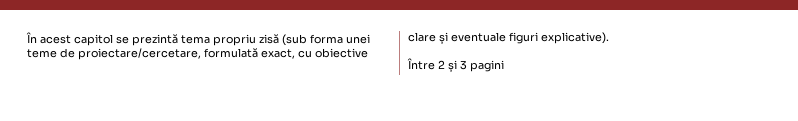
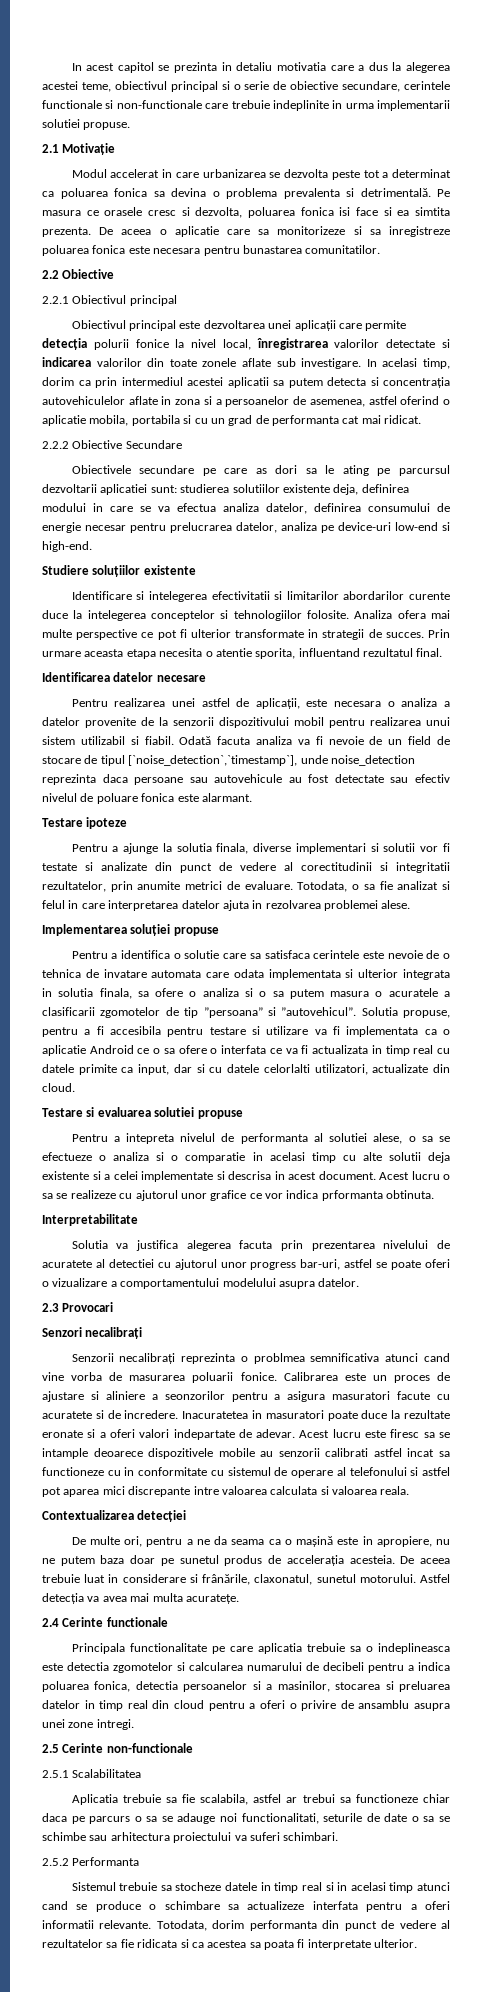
- În acest capitol se prezintă tema propriu zisă (sub forma unei teme de proiectare/cercetare, formulată exact, cu obiective clare și eventuale figuri explicative).
- Între 2 și 3 pagini
+ In acest capitol se prezinta in detaliu motivatia care a dus la alegerea acestei teme, obiectivul principal si o serie de obiective secundare, cerintele functionale si non-functionale care trebuie indeplinite in urma implementarii solutiei propuse.
+ 2.1 Motivație
+ Modul accelerat in care urbanizarea se dezvolta peste tot a determinat ca poluarea fonica sa devina o problema prevalenta si detrimentală. Pe masura ce orasele cresc si dezvolta, poluarea fonica isi face si ea simtita prezenta. De aceea o aplicatie care sa monitorizeze si sa inregistreze poluarea fonica este necesara pentru bunastarea comunitatilor.
+ 2.2 Obiective
+ 2.2.1 Obiectivul principal
+ Obiectivul principal este dezvoltarea unei aplicații care permite detecția polurii fonice la nivel local, înregistrarea valorilor detectate si indicarea valorilor din toate zonele aflate sub investigare. In acelasi timp, dorim ca prin intermediul acestei aplicatii sa putem detecta si concentrația autovehiculelor aflate in zona si a persoanelor de asemenea, astfel oferind o aplicatie mobila, portabila si cu un grad de performanta cat mai ridicat.
+ 2.2.2 Obiective Secundare
+ Obiectivele secundare pe care as dori sa le ating pe parcursul dezvoltarii aplicatiei sunt: studierea solutiilor existente deja, definirea modului in care se va efectua analiza datelor, definirea consumului de energie necesar pentru prelucrarea datelor, analiza pe device-uri low-end si high-end.
+ Studiere soluțiilor existente
+ Identificare si intelegerea efectivitatii si limitarilor abordarilor curente duce la intelegerea conceptelor si tehnologiilor folosite. Analiza ofera mai multe perspective ce pot fi ulterior transformate in strategii de succes. Prin urmare aceasta etapa necesita o atentie sporita, influentand rezultatul final.
+ Identificarea datelor necesare
+ Pentru realizarea unei astfel de aplicații, este necesara o analiza a datelor provenite de la senzorii dispozitivului mobil pentru realizarea unui sistem utilizabil si fiabil. Odată facuta analiza va fi nevoie de un field de stocare de tipul [`noise_detection`,`timestamp`], unde noise_detection reprezinta daca persoane sau autovehicule au fost detectate sau efectiv nivelul de poluare fonica este alarmant.
+ Testare ipoteze
+ Pentru a ajunge la solutia finala, diverse implementari si solutii vor fi testate si analizate din punct de vedere al corectitudinii si integritatii rezultatelor, prin anumite metrici de evaluare. Totodata, o sa fie analizat si felul in care interpretarea datelor ajuta in rezolvarea problemei alese.
+ Implementarea soluției propuse
+ Pentru a identifica o solutie care sa satisfaca cerintele este nevoie de o tehnica de invatare automata care odata implementata si ulterior integrata in solutia finala, sa ofere o analiza si o sa putem masura o acuratele a clasificarii zgomotelor de tip ”persoana” si ”autovehicul”. Solutia propuse, pentru a fi accesibila pentru testare si utilizare va fi implementata ca o aplicatie Android ce o sa ofere o interfata ce va fi actualizata in timp real cu datele primite ca input, dar si cu datele celorlalti utilizatori, actualizate din cloud.
+ Testare si evaluarea solutiei propuse
+ Pentru a intepreta nivelul de performanta al solutiei alese, o sa se efectueze o analiza si o comparatie in acelasi timp cu alte solutii deja existente si a celei implementate si descrisa in acest document. Acest lucru o sa se realizeze cu ajutorul unor grafice ce vor indica prformanta obtinuta.
+ Interpretabilitate
+ Solutia va justifica alegerea facuta prin prezentarea nivelului de acuratete al detectiei cu ajutorul unor progress bar-uri, astfel se poate oferi o vizualizare a comportamentului modelului asupra datelor.
+ 2.3 Provocari
+ Senzori necalibrați
+ Senzorii necalibrați reprezinta o problmea semnificativa atunci cand vine vorba de masurarea poluarii fonice. Calibrarea este un proces de ajustare si aliniere a seonzorilor pentru a asigura masuratori facute cu acuratete si de incredere. Inacuratetea in masuratori poate duce la rezultate eronate si a oferi valori indepartate de adevar. Acest lucru este firesc sa se intample deoarece dispozitivele mobile au senzorii calibrati astfel incat sa functioneze cu in conformitate cu sistemul de operare al telefonului si astfel pot aparea mici discrepante intre valoarea calculata si valoarea reala.
+ Contextualizarea detecției
+ De multe ori, pentru a ne da seama ca o mașină este in apropiere, nu ne putem baza doar pe sunetul produs de accelerația acesteia. De aceea trebuie luat in considerare si frânările, claxonatul, sunetul motorului. Astfel detecția va avea mai multa acuratețe.
+ 2.4 Cerinte functionale
+ Principala functionalitate pe care aplicatia trebuie sa o indeplineasca este detectia zgomotelor si calcularea numarului de decibeli pentru a indica poluarea fonica, detectia persoanelor si a masinilor, stocarea si preluarea datelor in timp real din cloud pentru a oferi o privire de ansamblu asupra unei zone intregi.
+ 2.5 Cerinte non-functionale
+ 2.5.1 Scalabilitatea
+ Aplicatia trebuie sa fie scalabila, astfel ar trebui sa functioneze chiar daca pe parcurs o sa se adauge noi functionalitati, seturile de date o sa se schimbe sau arhitectura proiectului va suferi schimbari.
+ 2.5.2 Performanta
+ Sistemul trebuie sa stocheze datele in timp real si in acelasi timp atunci cand se produce o schimbare sa actualizeze interfata pentru a oferi informatii relevante. Totodata, dorim performanta din punct de vedere al rezultatelor sa fie ridicata si ca acestea sa poata fi interpretate ulterior.

